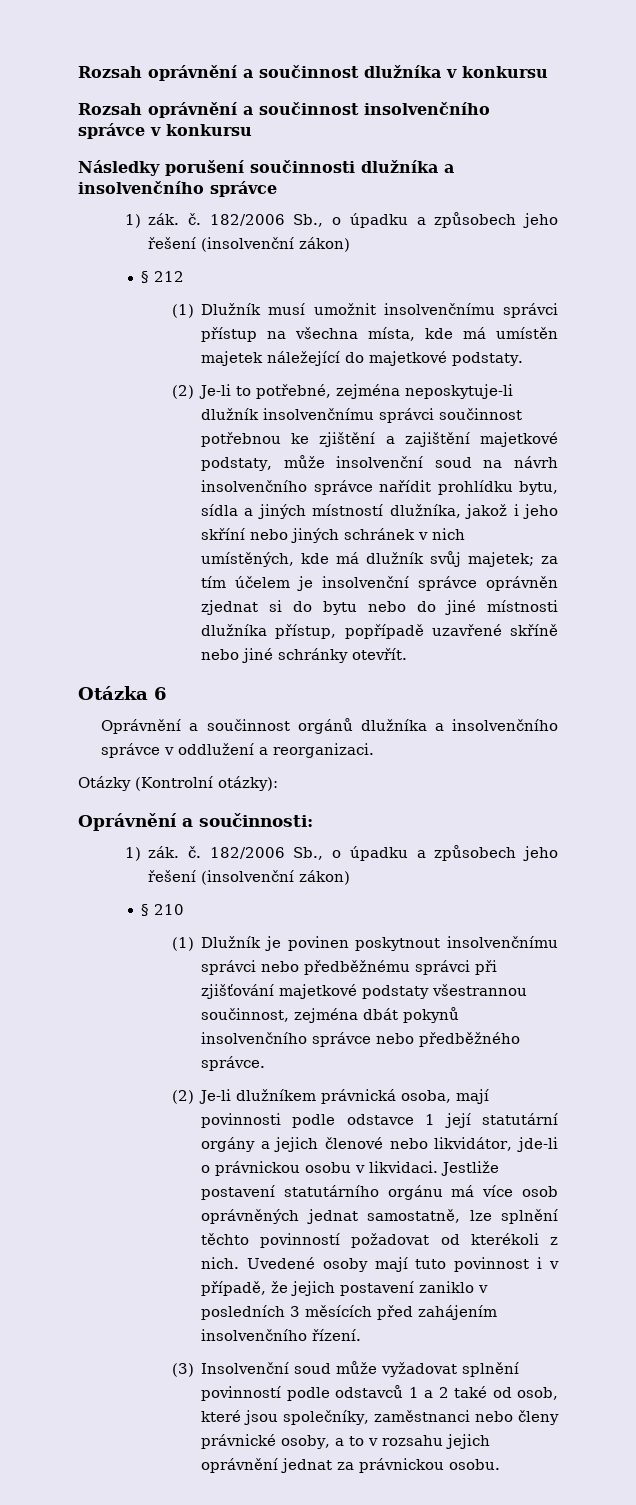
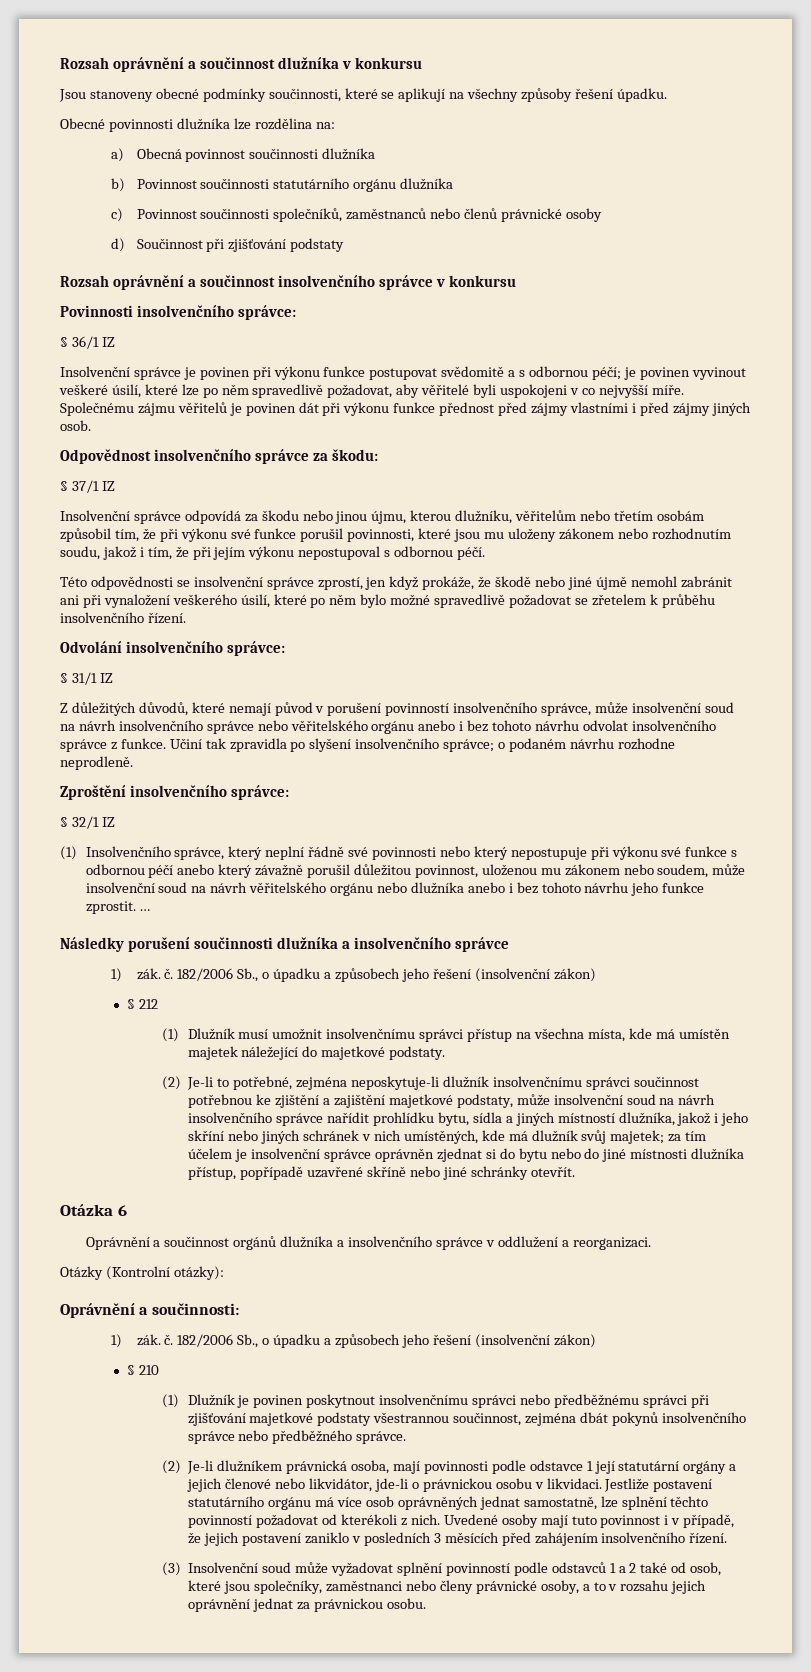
+ Jsou stanoveny obecné podmínky součinnosti, které se aplikují na všechny způsoby řešení úpadku.
+ Obecné povinnosti dlužníka lze rozdělina na:
+ a) Obecná povinnost součinnosti dlužníka
+ b) Povinnost součinnosti statutárního orgánu dlužníka
+ c) Povinnost součinnosti společníků, zaměstnanců nebo členů právnické osoby
+ d) Součinnost při zjišťování podstaty
+ Povinnosti insolvenčního správce:
+ § 36/1 IZ
+ Insolvenční správce je povinen při výkonu funkce postupovat svědomitě a s odbornou péčí; je povinen vyvinout veškeré úsilí, které lze po něm spravedlivě požadovat, aby věřitelé byli uspokojeni v co nejvyšší míře. Společnému zájmu věřitelů je povinen dát při výkonu funkce přednost před zájmy vlastními i před zájmy jiných osob.
+ Odpovědnost insolvenčního správce za škodu:
+ § 37/1 IZ
+ Insolvenční správce odpovídá za škodu nebo jinou újmu, kterou dlužníku, věřitelům nebo třetím osobám způsobil tím, že při výkonu své funkce porušil povinnosti, které jsou mu uloženy zákonem nebo rozhodnutím soudu, jakož i tím, že při jejím výkonu nepostupoval s odbornou péčí.
+ Této odpovědnosti se insolvenční správce zprostí, jen když prokáže, že škodě nebo jiné újmě nemohl zabránit ani při vynaložení veškerého úsilí, které po něm bylo možné spravedlivě požadovat se zřetelem k průběhu insolvenčního řízení.
+ Odvolání insolvenčního správce:
+ § 31/1 IZ
+ Z důležitých důvodů, které nemají původ v porušení povinností insolvenčního správce, může insolvenční soud na návrh insolvenčního správce nebo věřitelského orgánu anebo i bez tohoto návrhu odvolat insolvenčního správce z funkce. Učiní tak zpravidla po slyšení insolvenčního správce; o podaném návrhu rozhodne neprodleně.
+ Zproštění insolvenčního správce:
+ § 32/1 IZ
+ (1) Insolvenčního správce, který neplní řádně své povinnosti nebo který nepostupuje při výkonu své funkce s odbornou péčí anebo který závažně porušil důležitou povinnost, uloženou mu zákonem nebo soudem, může insolvenční soud na návrh věřitelského orgánu nebo dlužníka anebo i bez tohoto návrhu jeho funkce zprostit. …

